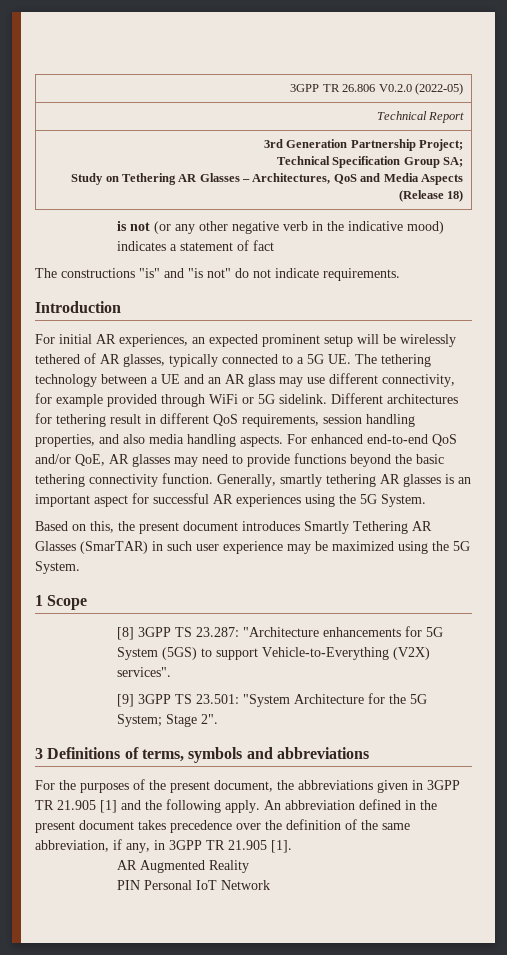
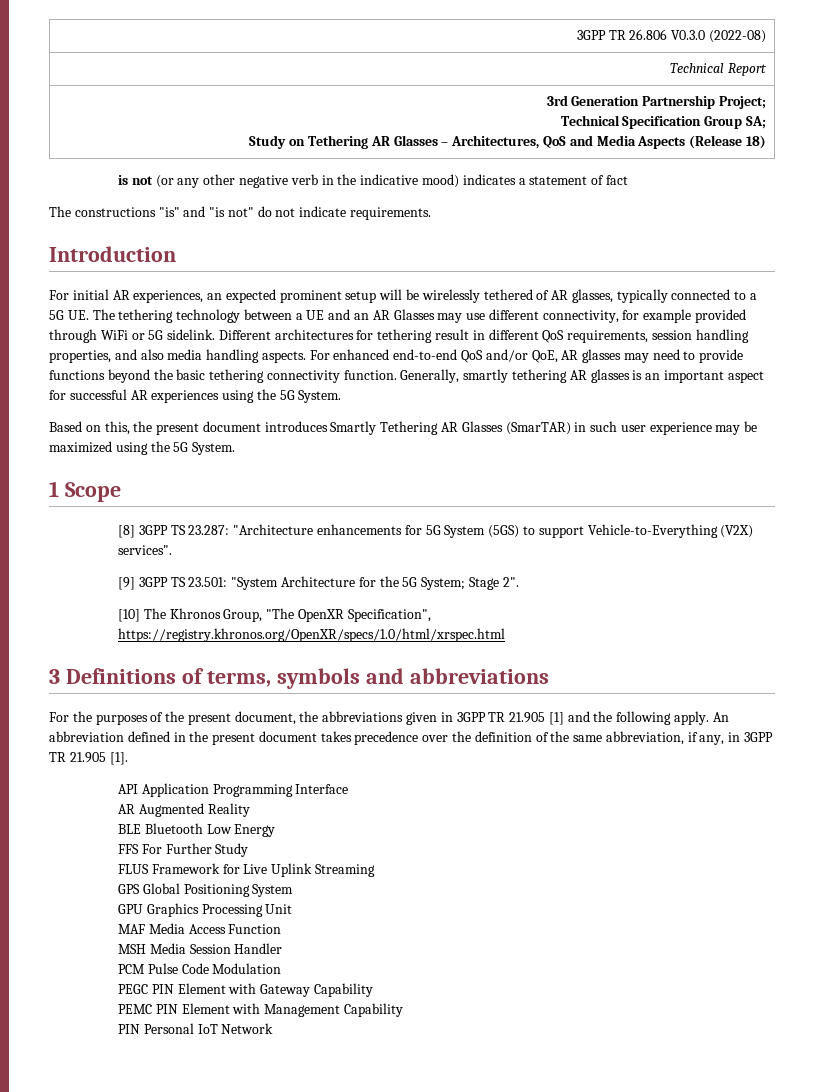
- 3GPP TR 26.806 V0.2.0 (2022-05)
+ 3GPP TR 26.806 V0.3.0 (2022-08)
- For initial AR experiences, an expected prominent setup will be wirelessly tethered of AR glasses, typically connected to a 5G UE. The tethering technology between a UE and an AR glass may use different connectivity, for example provided through WiFi or 5G sidelink.
+ For initial AR experiences, an expected prominent setup will be wirelessly tethered of AR glasses, typically connected to a 5G UE. The tethering technology between a UE and an AR Glasses may use different connectivity, for example provided through WiFi or 5G sidelink.
+ [10] The Khronos Group, "The OpenXR Specification", https://registry.khronos.org/OpenXR/specs/1.0/html/xrspec.html
+ API Application Programming Interface
+ BLE Bluetooth Low Energy
+ FFS For Further Study
+ FLUS Framework for Live Uplink Streaming
+ GPS Global Positioning System
+ GPU Graphics Processing Unit
+ MAF Media Access Function
+ MSH Media Session Handler
+ PCM Pulse Code Modulation
+ PEGC PIN Element with Gateway Capability
+ PEMC PIN Element with Management Capability

